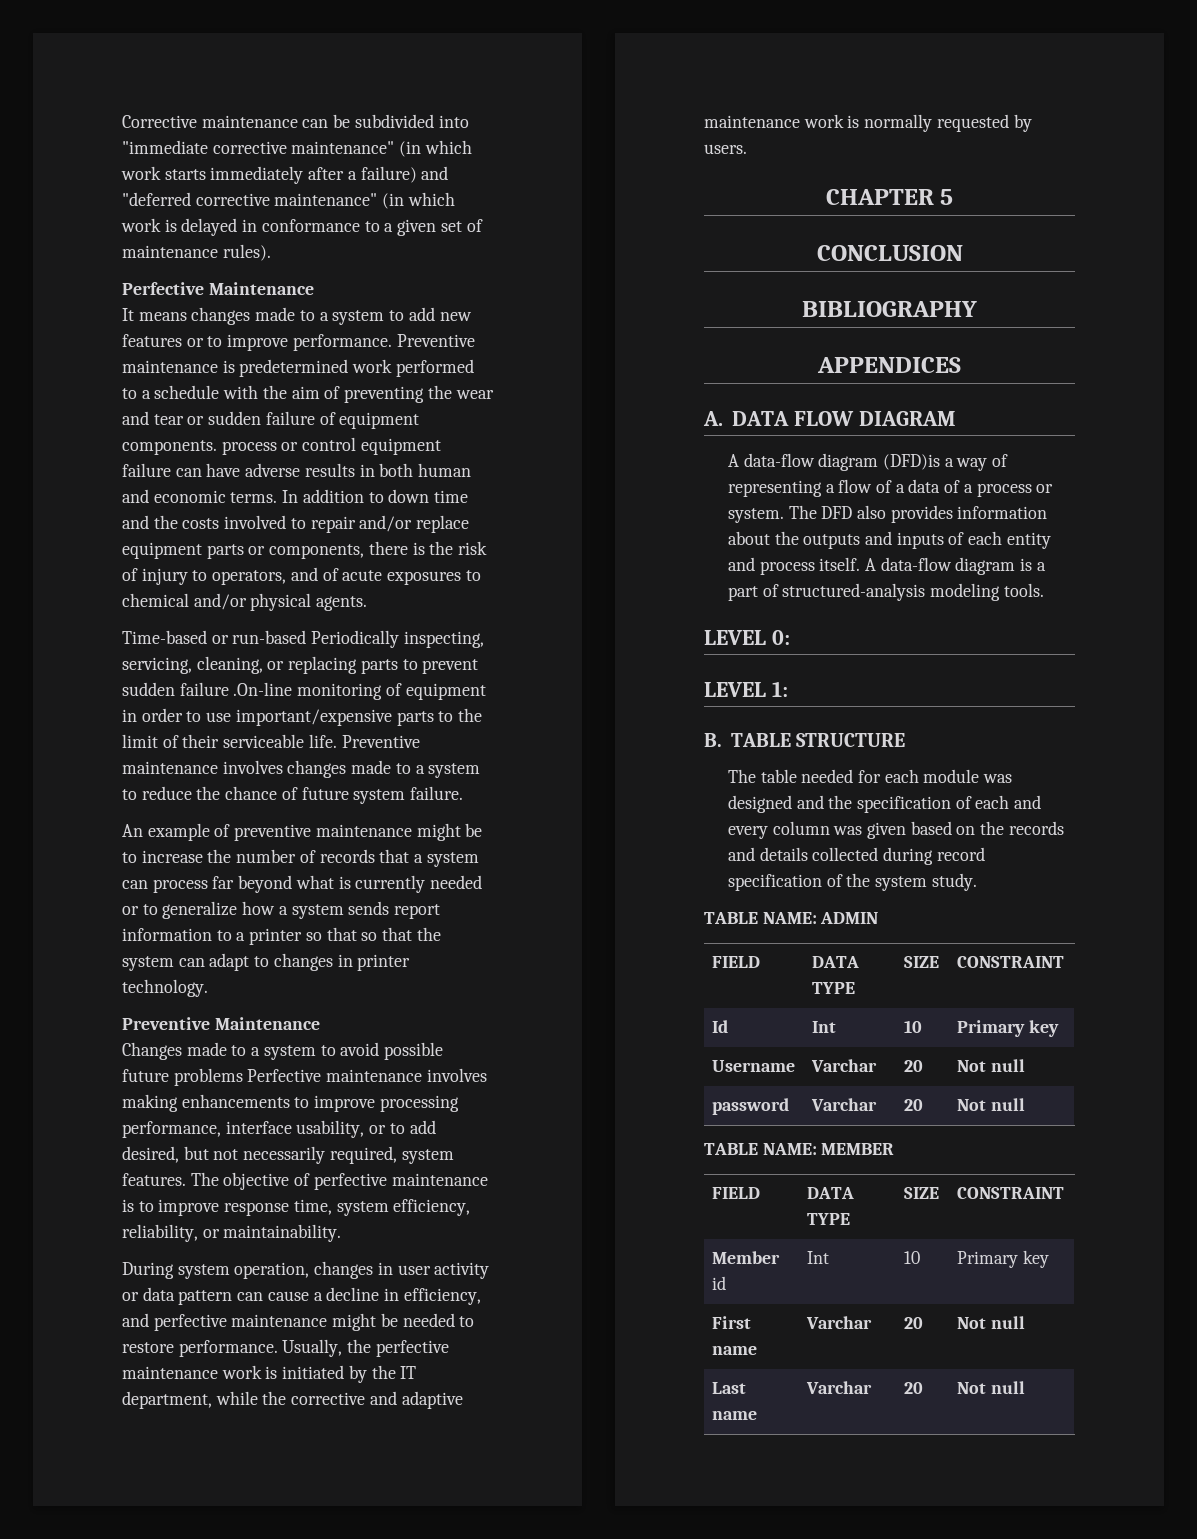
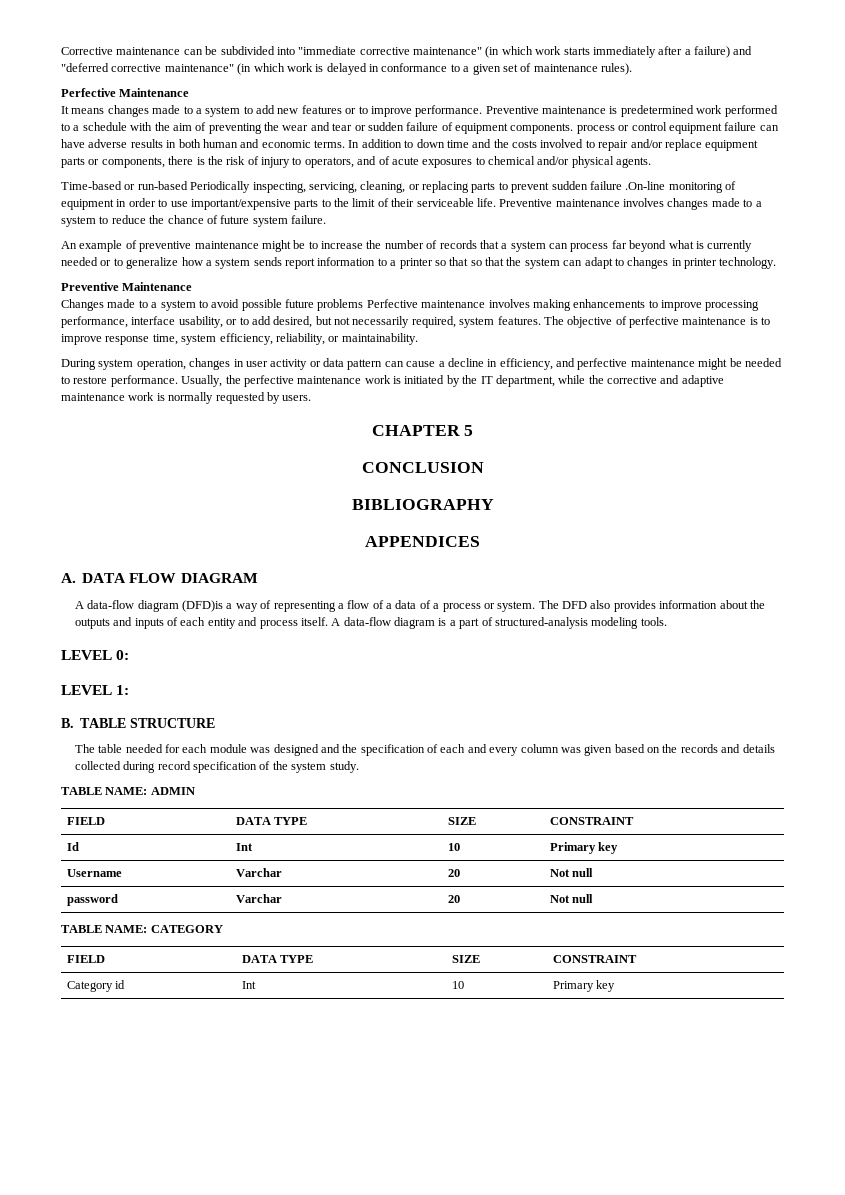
- TABLE NAME: MEMBER
+ TABLE NAME: CATEGORY
  FIELD | DATA TYPE | SIZE | CONSTRAINT
- Member id | Int | 10 | Primary key
+ Category id | Int | 10 | Primary key
- First name | Varchar | 20 | Not null
- Last name | Varchar | 20 | Not null

